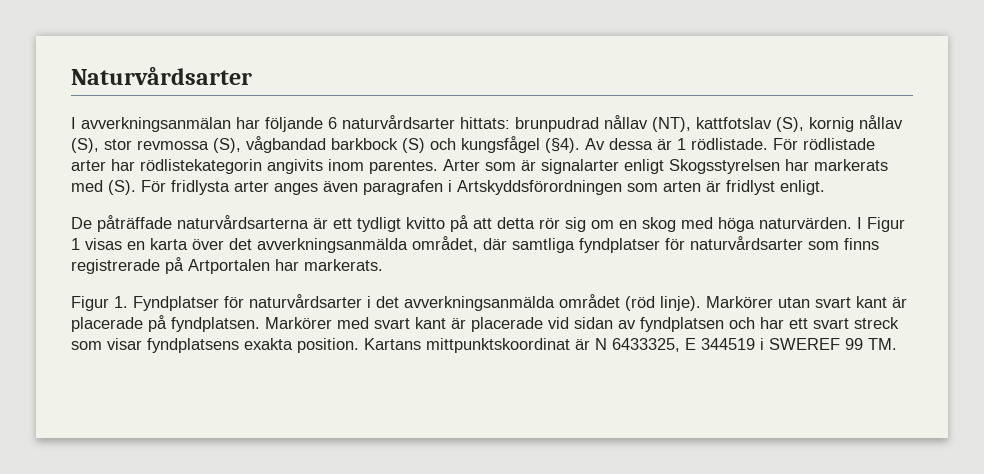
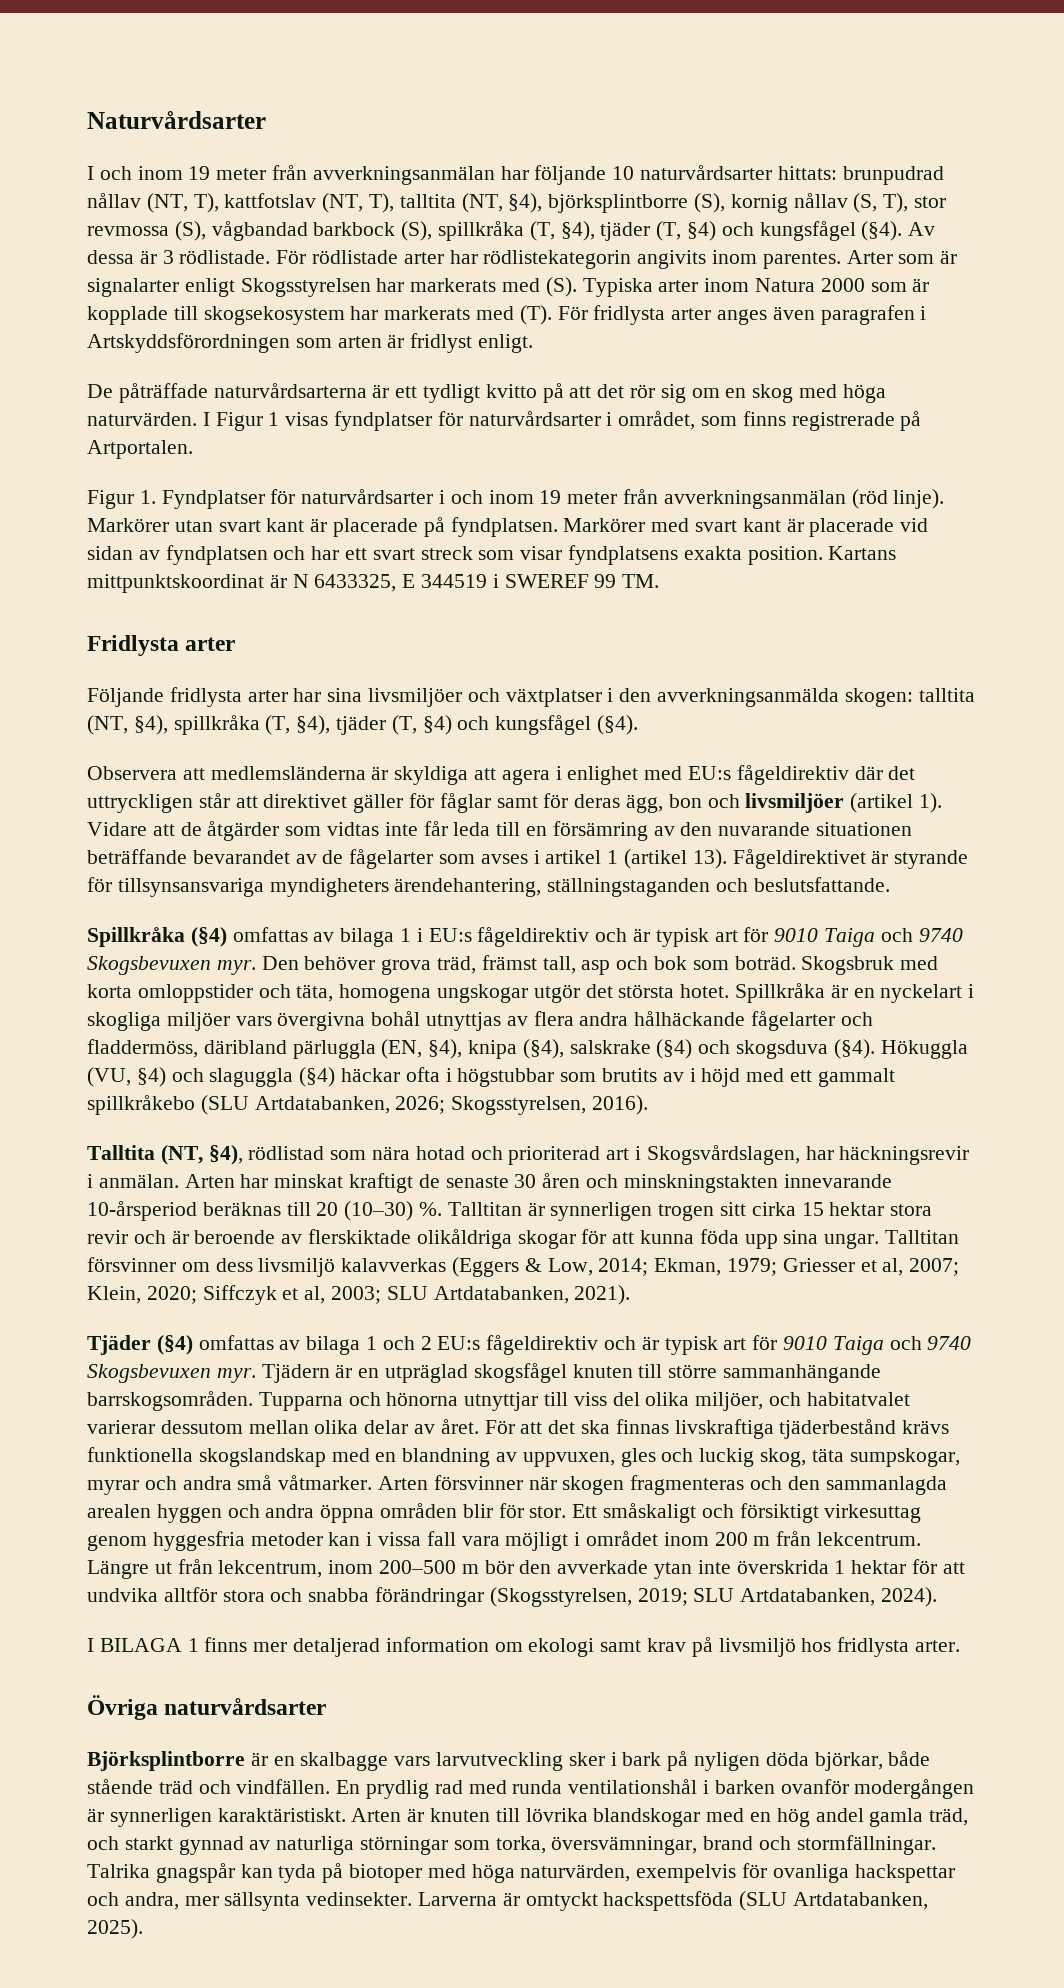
- I avverkningsanmälan har följande 6 naturvårdsarter hittats: brunpudrad nållav (NT), kattfotslav (S), kornig nållav (S), stor revmossa (S), vågbandad barkbock (S) och kungsfågel (§4).
+ I och inom 19 meter från avverkningsanmälan har följande 10 naturvårdsarter hittats: brunpudrad nållav (NT, T), kattfotslav (NT, T), talltita (NT, §4), björksplintborre (S), kornig nållav (S, T), stor revmossa (S), vågbandad barkbock (S), spillkråka (T, §4), tjäder (T, §4) och kungsfågel (§4).
- Av dessa är 1 rödlistade.
+ Av dessa är 3 rödlistade.
- Arter som är signalarter enligt Skogsstyrelsen har markerats med (S). För fridlysta arter anges även paragrafen i Artskyddsförordningen som arten är fridlyst enligt.
+ Arter som är signalarter enligt Skogsstyrelsen har markerats med (S). Typiska arter inom Natura 2000 som är kopplade till skogsekosystem har markerats med (T). För fridlysta arter anges även paragrafen i Artskyddsförordningen som arten är fridlyst enligt.
- De påträffade naturvårdsarterna är ett tydligt kvitto på att detta rör sig om en skog med höga naturvärden.
+ De påträffade naturvårdsarterna är ett tydligt kvitto på att det rör sig om en skog med höga naturvärden.
- I Figur 1 visas en karta över det avverkningsanmälda området, där samtliga fyndplatser för naturvårdsarter som finns registrerade på Artportalen har markerats.
+ I Figur 1 visas fyndplatser för naturvårdsarter i området, som finns registrerade på Artportalen.
- Figur 1. Fyndplatser för naturvårdsarter i det avverkningsanmälda området (röd linje).
+ Figur 1. Fyndplatser för naturvårdsarter i och inom 19 meter från avverkningsanmälan (röd linje).
+ Fridlysta arter
+ Följande fridlysta arter har sina livsmiljöer och växtplatser i den avverkningsanmälda skogen: talltita (NT, §4), spillkråka (T, §4), tjäder (T, §4) och kungsfågel (§4).
+ Observera att medlemsländerna är skyldiga att agera i enlighet med EU:s fågeldirektiv där det uttryckligen står att direktivet gäller för fåglar samt för deras ägg, bon och livsmiljöer (artikel 1). Vidare att de åtgärder som vidtas inte får leda till en försämring av den nuvarande situationen beträffande bevarandet av de fågelarter som avses i artikel 1 (artikel 13). Fågeldirektivet är styrande för tillsynsansvariga myndigheters ärendehantering, ställningstaganden och beslutsfattande.
+ Spillkråka (§4) omfattas av bilaga 1 i EU:s fågeldirektiv och är typisk art för 9010 Taiga och 9740 Skogsbevuxen myr. Den behöver grova träd, främst tall, asp och bok som boträd. Skogsbruk med korta omloppstider och täta, homogena ungskogar utgör det största hotet. Spillkråka är en nyckelart i skogliga miljöer vars övergivna bohål utnyttjas av flera andra hålhäckande fågelarter och fladdermöss, däribland pärluggla (EN, §4), knipa (§4), salskrake (§4) och skogsduva (§4). Hökuggla (VU, §4) och slaguggla (§4) häckar ofta i högstubbar som brutits av i höjd med ett gammalt spillkråkebo (SLU Artdatabanken, 2026; Skogsstyrelsen, 2016).
+ Talltita (NT, §4), rödlistad som nära hotad och prioriterad art i Skogsvårdslagen, har häckningsrevir i anmälan. Arten har minskat kraftigt de senaste 30 åren och minskningstakten innevarande 10-årsperiod beräknas till 20 (10–30) %. Talltitan är synnerligen trogen sitt cirka 15 hektar stora revir och är beroende av flerskiktade olikåldriga skogar för att kunna föda upp sina ungar. Talltitan försvinner om dess livsmiljö kalavverkas (Eggers & Low, 2014; Ekman, 1979; Griesser et al, 2007; Klein, 2020; Siffczyk et al, 2003; SLU Artdatabanken, 2021).
+ Tjäder (§4) omfattas av bilaga 1 och 2 EU:s fågeldirektiv och är typisk art för 9010 Taiga och 9740 Skogsbevuxen myr. Tjädern är en utpräglad skogsfågel knuten till större sammanhängande barrskogsområden. Tupparna och hönorna utnyttjar till viss del olika miljöer, och habitatvalet varierar dessutom mellan olika delar av året. För att det ska finnas livskraftiga tjäderbestånd krävs funktionella skogslandskap med en blandning av uppvuxen, gles och luckig skog, täta sumpskogar, myrar och andra små våtmarker. Arten försvinner när skogen fragmenteras och den sammanlagda arealen hyggen och andra öppna områden blir för stor. Ett småskaligt och försiktigt virkesuttag genom hyggesfria metoder kan i vissa fall vara möjligt i området inom 200 m från lekcentrum. Längre ut från lekcentrum, inom 200–500 m bör den avverkade ytan inte överskrida 1 hektar för att undvika alltför stora och snabba förändringar (Skogsstyrelsen, 2019; SLU Artdatabanken, 2024).
+ I BILAGA 1 finns mer detaljerad information om ekologi samt krav på livsmiljö hos fridlysta arter.
+ Övriga naturvårdsarter
+ Björksplintborre är en skalbagge vars larvutveckling sker i bark på nyligen döda björkar, både stående träd och vindfällen. En prydlig rad med runda ventilationshål i barken ovanför modergången är synnerligen karaktäristiskt. Arten är knuten till lövrika blandskogar med en hög andel gamla träd, och starkt gynnad av naturliga störningar som torka, översvämningar, brand och stormfällningar. Talrika gnagspår kan tyda på biotoper med höga naturvärden, exempelvis för ovanliga hackspettar och andra, mer sällsynta vedinsekter. Larverna är omtyckt hackspettsföda (SLU Artdatabanken, 2025).

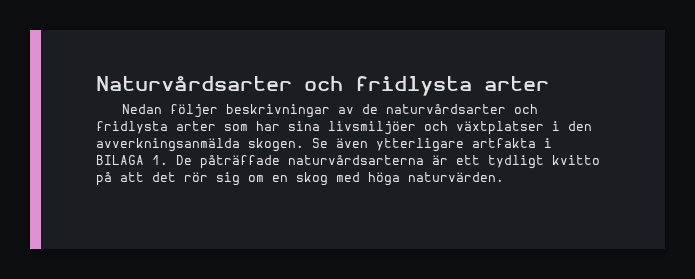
- Naturvårdsarter
- I och inom 19 meter från avverkningsanmälan har följande 10 naturvårdsarter hittats: brunpudrad nållav (NT, T), kattfotslav (NT, T), talltita (NT, §4), björksplintborre (S), kornig nållav (S, T), stor revmossa (S), vågbandad barkbock (S), spillkråka (T, §4), tjäder (T, §4) och kungsfågel (§4). Av dessa är 3 rödlistade. För rödlistade arter har rödlistekategorin angivits inom parentes. Arter som är signalarter enligt Skogsstyrelsen har markerats med (S). Typiska arter inom Natura 2000 som är kopplade till skogsekosystem har markerats med (T). För fridlysta arter anges även paragrafen i Artskyddsförordningen som arten är fridlyst enligt.
- De påträffade naturvårdsarterna är ett tydligt kvitto på att det rör sig om en skog med höga naturvärden. I Figur 1 visas fyndplatser för naturvårdsarter i området, som finns registrerade på Artportalen.
- Figur 1. Fyndplatser för naturvårdsarter i och inom 19 meter från avverkningsanmälan (röd linje). Markörer utan svart kant är placerade på fyndplatsen. Markörer med svart kant är placerade vid sidan av fyndplatsen och har ett svart streck som visar fyndplatsens exakta position. Kartans mittpunktskoordinat är N 6433325, E 344519 i SWEREF 99 TM.
- Fridlysta arter
- Följande fridlysta arter har sina livsmiljöer och växtplatser i den avverkningsanmälda skogen: talltita (NT, §4), spillkråka (T, §4), tjäder (T, §4) och kungsfågel (§4).
- Observera att medlemsländerna är skyldiga att agera i enlighet med EU:s fågeldirektiv där det uttryckligen står att direktivet gäller för fåglar samt för deras ägg, bon och livsmiljöer (artikel 1). Vidare att de åtgärder som vidtas inte får leda till en försämring av den nuvarande situationen beträffande bevarandet av de fågelarter som avses i artikel 1 (artikel 13). Fågeldirektivet är styrande för tillsynsansvariga myndigheters ärendehantering, ställningstaganden och beslutsfattande.
- Spillkråka (§4) omfattas av bilaga 1 i EU:s fågeldirektiv och är typisk art för 9010 Taiga och 9740 Skogsbevuxen myr. Den behöver grova träd, främst tall, asp och bok som boträd. Skogsbruk med korta omloppstider och täta, homogena ungskogar utgör det största hotet. Spillkråka är en nyckelart i skogliga miljöer vars övergivna bohål utnyttjas av flera andra hålhäckande fågelarter och fladdermöss, däribland pärluggla (EN, §4), knipa (§4), salskrake (§4) och skogsduva (§4). Hökuggla (VU, §4) och slaguggla (§4) häckar ofta i högstubbar som brutits av i höjd med ett gammalt spillkråkebo (SLU Artdatabanken, 2026; Skogsstyrelsen, 2016).
- Talltita (NT, §4), rödlistad som nära hotad och prioriterad art i Skogsvårdslagen, har häckningsrevir i anmälan. Arten har minskat kraftigt de senaste 30 åren och minskningstakten innevarande 10-årsperiod beräknas till 20 (10–30) %. Talltitan är synnerligen trogen sitt cirka 15 hektar stora revir och är beroende av flerskiktade olikåldriga skogar för att kunna föda upp sina ungar. Talltitan försvinner om dess livsmiljö kalavverkas (Eggers & Low, 2014; Ekman, 1979; Griesser et al, 2007; Klein, 2020; Siffczyk et al, 2003; SLU Artdatabanken, 2021).
- Tjäder (§4) omfattas av bilaga 1 och 2 EU:s fågeldirektiv och är typisk art för 9010 Taiga och 9740 Skogsbevuxen myr. Tjädern är en utpräglad skogsfågel knuten till större sammanhängande barrskogsområden. Tupparna och hönorna utnyttjar till viss del olika miljöer, och habitatvalet varierar dessutom mellan olika delar av året. För att det ska finnas livskraftiga tjäderbestånd krävs funktionella skogslandskap med en blandning av uppvuxen, gles och luckig skog, täta sumpskogar, myrar och andra små våtmarker. Arten försvinner när skogen fragmenteras och den sammanlagda arealen hyggen och andra öppna områden blir för stor. Ett småskaligt och försiktigt virkesuttag genom hyggesfria metoder kan i vissa fall vara möjligt i området inom 200 m från lekcentrum. Längre ut från lekcentrum, inom 200–500 m bör den avverkade ytan inte överskrida 1 hektar för att undvika alltför stora och snabba förändringar (Skogsstyrelsen, 2019; SLU Artdatabanken, 2024).
- I BILAGA 1 finns mer detaljerad information om ekologi samt krav på livsmiljö hos fridlysta arter.
- Övriga naturvårdsarter
- Björksplintborre är en skalbagge vars larvutveckling sker i bark på nyligen döda björkar, både stående träd och vindfällen. En prydlig rad med runda ventilationshål i barken ovanför modergången är synnerligen karaktäristiskt. Arten är knuten till lövrika blandskogar med en hög andel gamla träd, och starkt gynnad av naturliga störningar som torka, översvämningar, brand och stormfällningar. Talrika gnagspår kan tyda på biotoper med höga naturvärden, exempelvis för ovanliga hackspettar och andra, mer sällsynta vedinsekter. Larverna är omtyckt hackspettsföda (SLU Artdatabanken, 2025).
+ Naturvårdsarter och fridlysta arter
+ Nedan följer beskrivningar av de naturvårdsarter och fridlysta arter som har sina livsmiljöer och växtplatser i den avverkningsanmälda skogen. Se även ytterligare artfakta i BILAGA 1. De påträffade naturvårdsarterna är ett tydligt kvitto på att det rör sig om en skog med höga naturvärden.

